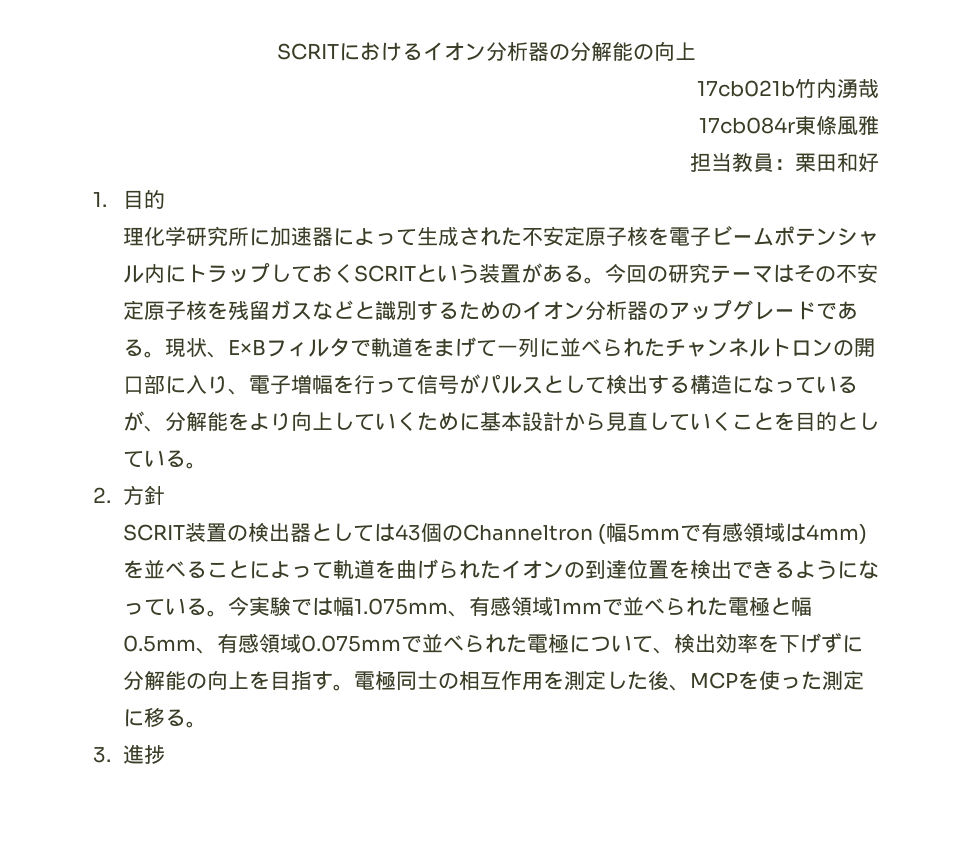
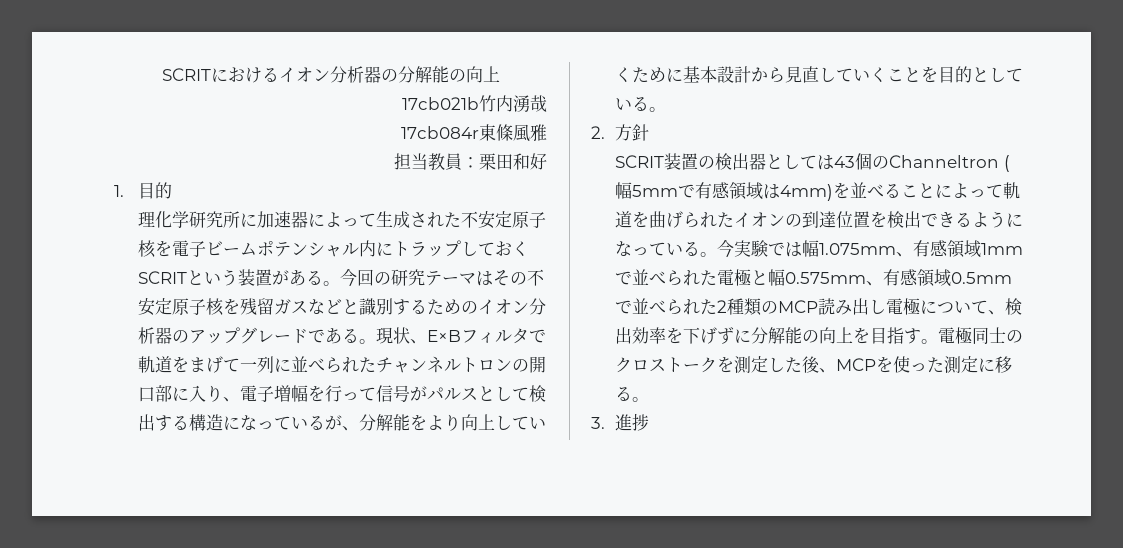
- 今実験では幅1.075mm、有感領域1mmで並べられた電極と幅0.5mm、有感領域0.075mmで並べられた電極について、検出効率を下げずに分解能の向上を目指す。
+ 今実験では幅1.075mm、有感領域1mmで並べられた電極と幅0.575mm、有感領域0.5mmで並べられた2種類のMCP読み出し電極について、検出効率を下げずに分解能の向上を目指す。
- 電極同士の相互作用を測定した後、MCPを使った測定に移る。
+ 電極同士のクロストークを測定した後、MCPを使った測定に移る。

